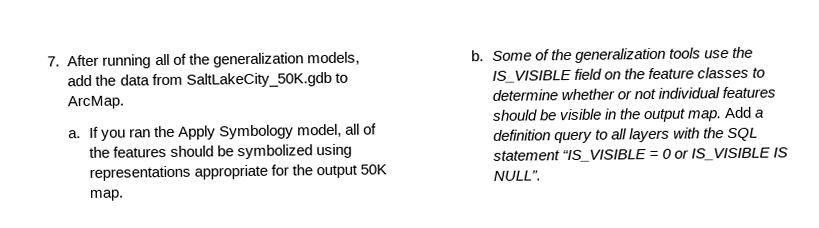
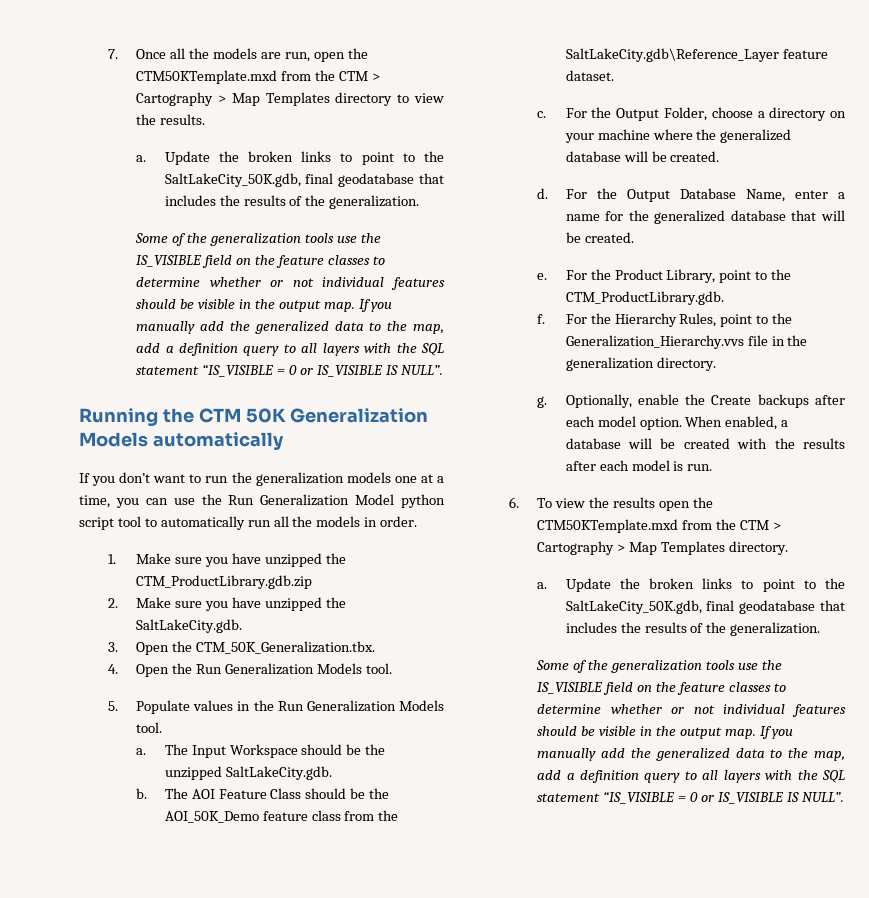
- 7. After running all of the generalization models, add the data from SaltLakeCity_50K.gdb to ArcMap.
- a. If you ran the Apply Symbology model, all of the features should be symbolized using representations appropriate for the output 50K map.
- b. Some of the generalization tools use the IS_VISIBLE field on the feature classes to determine whether or not individual features should be visible in the output map. Add a definition query to all layers with the SQL statement “IS_VISIBLE = 0 or IS_VISIBLE IS NULL”.
+ 7. Once all the models are run, open the CTM50KTemplate.mxd from the CTM > Cartography > Map Templates directory to view the results.
+ a. Update the broken links to point to the SaltLakeCity_50K.gdb, final geodatabase that includes the results of the generalization.
+ Some of the generalization tools use the IS_VISIBLE field on the feature classes to determine whether or not individual features should be visible in the output map. If you manually add the generalized data to the map, add a definition query to all layers with the SQL statement “IS_VISIBLE = 0 or IS_VISIBLE IS NULL”.
+ Running the CTM 50K Generalization Models automatically
+ If you don’t want to run the generalization models one at a time, you can use the Run Generalization Model python script tool to automatically run all the models in order.
+ 1. Make sure you have unzipped the CTM_ProductLibrary.gdb.zip
+ 2. Make sure you have unzipped the SaltLakeCity.gdb.
+ 3. Open the CTM_50K_Generalization.tbx.
+ 4. Open the Run Generalization Models tool.
+ 5. Populate values in the Run Generalization Models tool.
+ a. The Input Workspace should be the unzipped SaltLakeCity.gdb.
+ b. The AOI Feature Class should be the AOI_50K_Demo feature class from the SaltLakeCity.gdb\Reference_Layer feature dataset.
+ c. For the Output Folder, choose a directory on your machine where the generalized database will be created.
+ d. For the Output Database Name, enter a name for the generalized database that will be created.
+ e. For the Product Library, point to the CTM_ProductLibrary.gdb.
+ f. For the Hierarchy Rules, point to the Generalization_Hierarchy.vvs file in the generalization directory.
+ g. Optionally, enable the Create backups after each model option. When enabled, a database will be created with the results after each model is run.
+ 6. To view the results open the CTM50KTemplate.mxd from the CTM > Cartography > Map Templates directory.
+ a. Update the broken links to point to the SaltLakeCity_50K.gdb, final geodatabase that includes the results of the generalization.
+ Some of the generalization tools use the IS_VISIBLE field on the feature classes to determine whether or not individual features should be visible in the output map. If you manually add the generalized data to the map, add a definition query to all layers with the SQL statement “IS_VISIBLE = 0 or IS_VISIBLE IS NULL”.

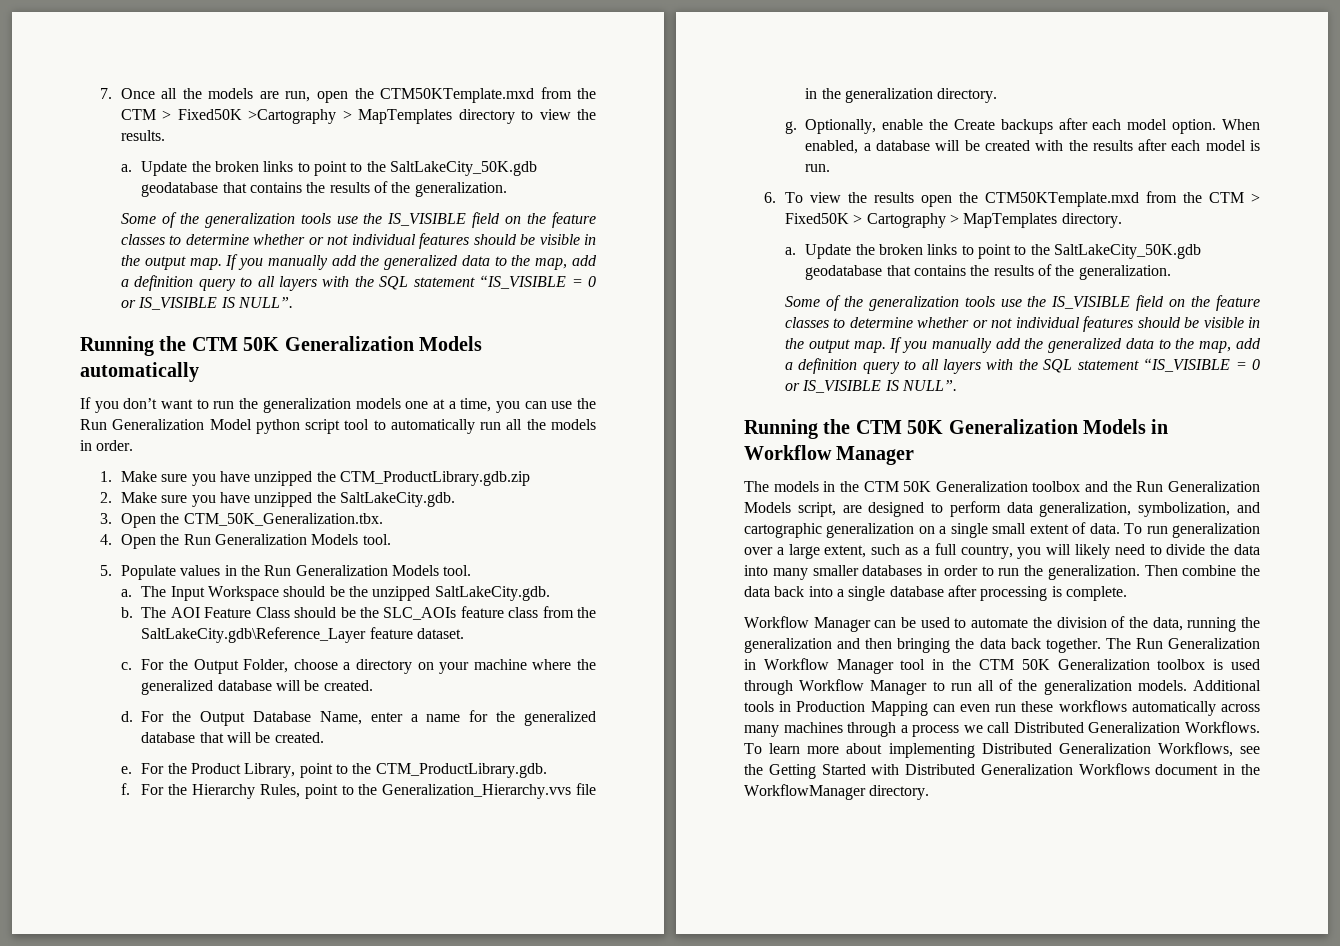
- 7. Once all the models are run, open the CTM50KTemplate.mxd from the CTM > Cartography > Map Templates directory to view the results.
- a. Update the broken links to point to the SaltLakeCity_50K.gdb, final geodatabase that includes the results of the generalization.
+ 7. Once all the models are run, open the CTM50KTemplate.mxd from the CTM > Fixed50K >Cartography > MapTemplates directory to view the results.
+ a. Update the broken links to point to the SaltLakeCity_50K.gdb geodatabase that contains the results of the generalization.
- The AOI Feature Class should be the AOI_50K_Demo feature class from the SaltLakeCity.gdb\Reference_Layer feature dataset.
+ The AOI Feature Class should be the SLC_AOIs feature class from the SaltLakeCity.gdb\Reference_Layer feature dataset.
- 6. To view the results open the CTM50KTemplate.mxd from the CTM > Cartography > Map Templates directory.
- a. Update the broken links to point to the SaltLakeCity_50K.gdb, final geodatabase that includes the results of the generalization.
+ 6. To view the results open the CTM50KTemplate.mxd from the CTM > Fixed50K > Cartography > MapTemplates directory.
+ a. Update the broken links to point to the SaltLakeCity_50K.gdb geodatabase that contains the results of the generalization.
+ Running the CTM 50K Generalization Models in Workflow Manager
+ The models in the CTM 50K Generalization toolbox and the Run Generalization Models script, are designed to perform data generalization, symbolization, and cartographic generalization on a single small extent of data. To run generalization over a large extent, such as a full country, you will likely need to divide the data into many smaller databases in order to run the generalization. Then combine the data back into a single database after processing is complete.
+ Workflow Manager can be used to automate the division of the data, running the generalization and then bringing the data back together. The Run Generalization in Workflow Manager tool in the CTM 50K Generalization toolbox is used through Workflow Manager to run all of the generalization models. Additional tools in Production Mapping can even run these workflows automatically across many machines through a process we call Distributed Generalization Workflows. To learn more about implementing Distributed Generalization Workflows, see the Getting Started with Distributed Generalization Workflows document in the WorkflowManager directory.

